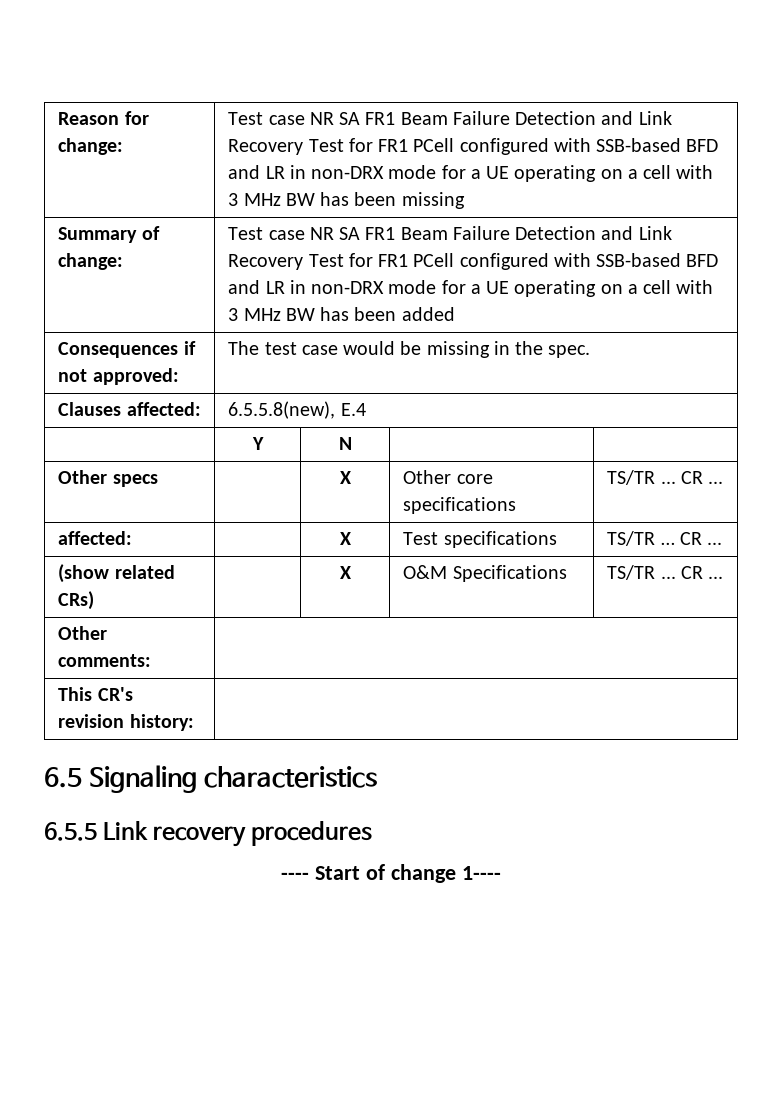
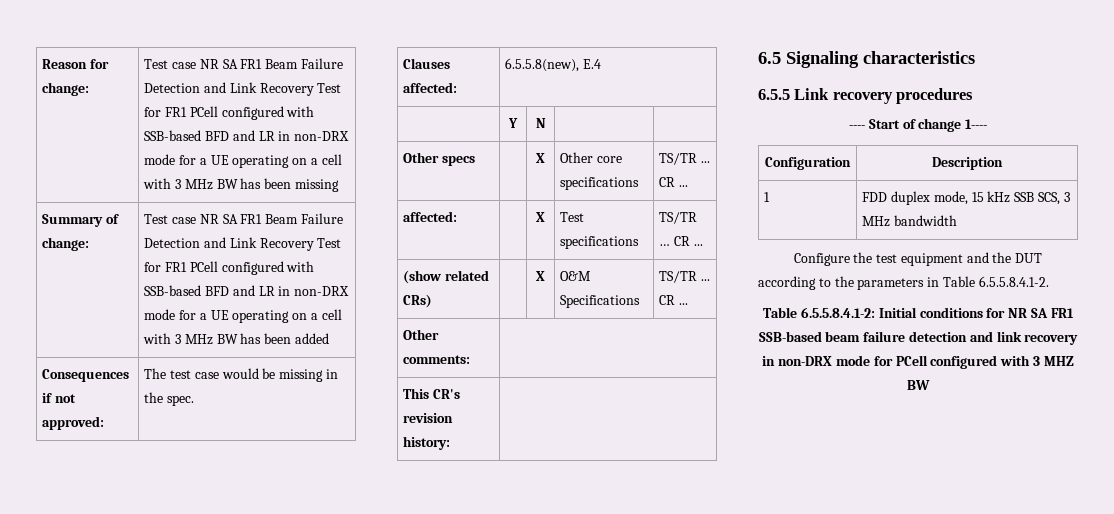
+ Configuration | Description
+ 1 | FDD duplex mode, 15 kHz SSB SCS, 3 MHz bandwidth
+ Configure the test equipment and the DUT according to the parameters in Table 6.5.5.8.4.1-2.
+ Table 6.5.5.8.4.1-2: Initial conditions for NR SA FR1 SSB-based beam failure detection and link recovery in non-DRX mode for PCell configured with 3 MHZ BW

